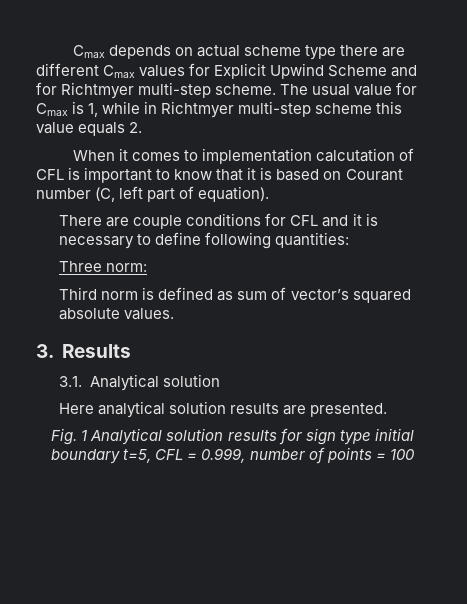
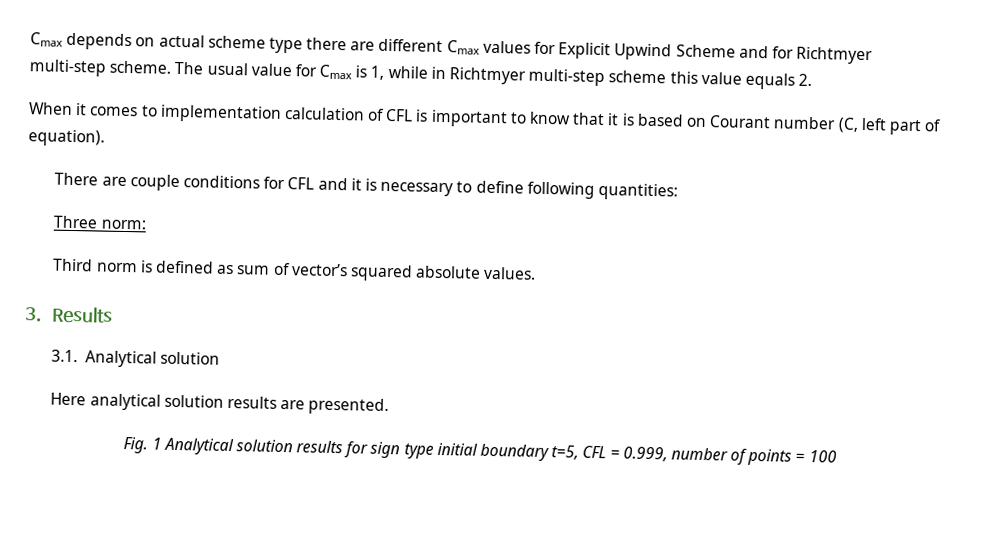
- When it comes to implementation calcutation of CFL is important to know that it is based on Courant number (C, left part of equation).
+ When it comes to implementation calculation of CFL is important to know that it is based on Courant number (C, left part of equation).

